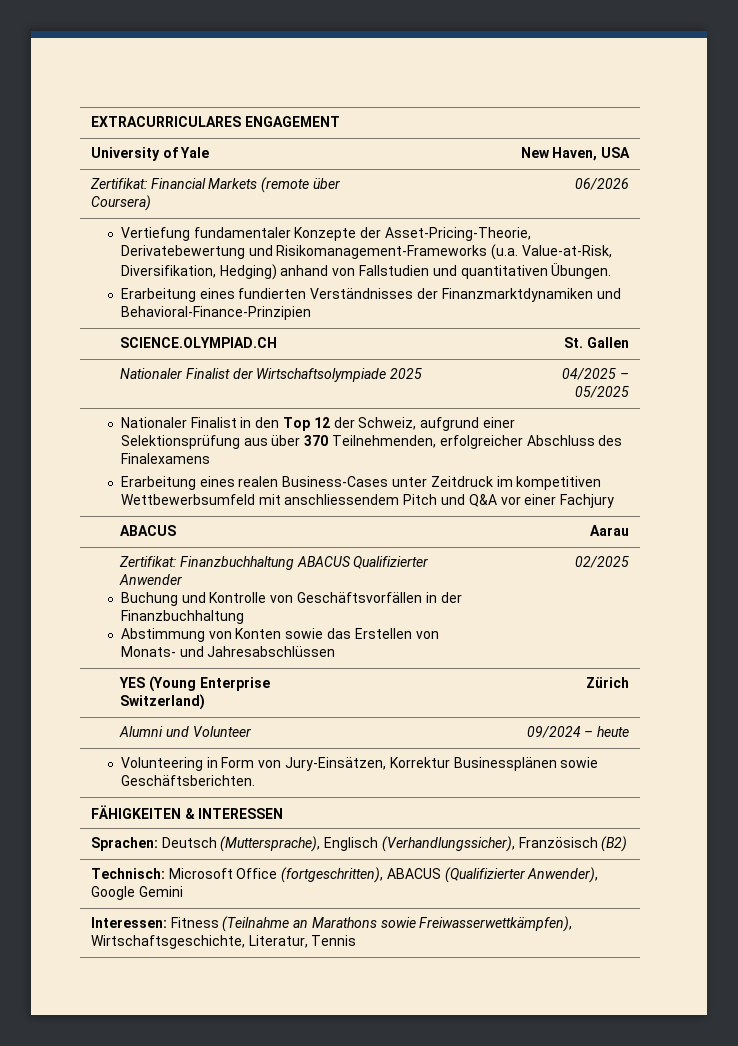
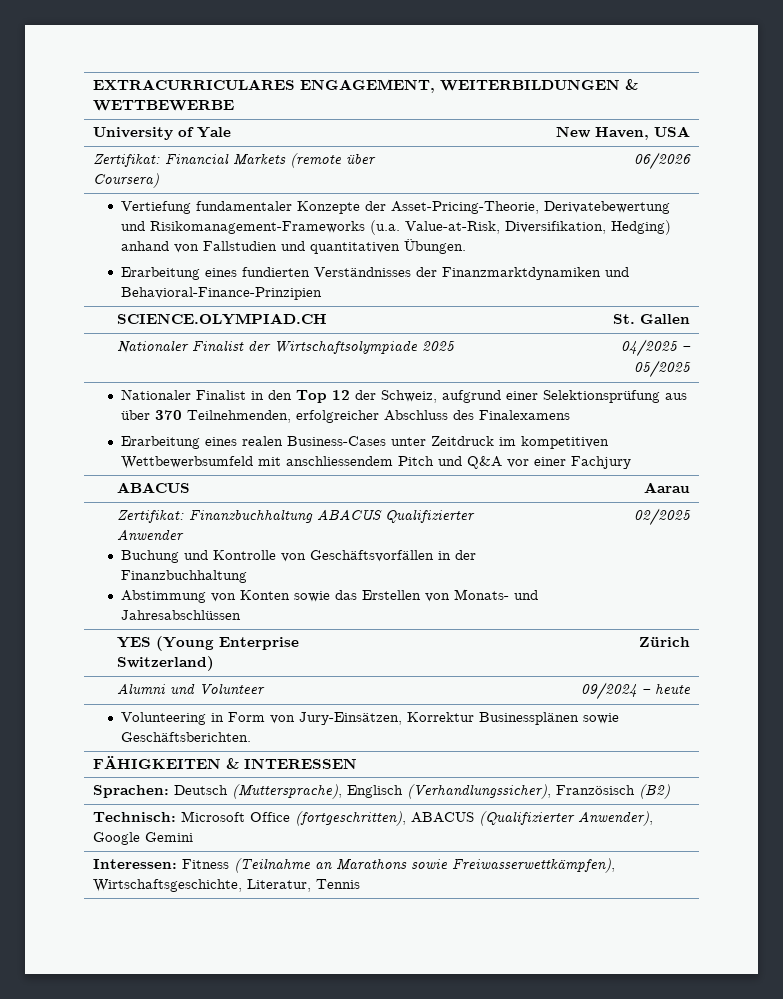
- EXTRACURRICULARES ENGAGEMENT
+ EXTRACURRICULARES ENGAGEMENT, WEITERBILDUNGEN & WETTBEWERBE

